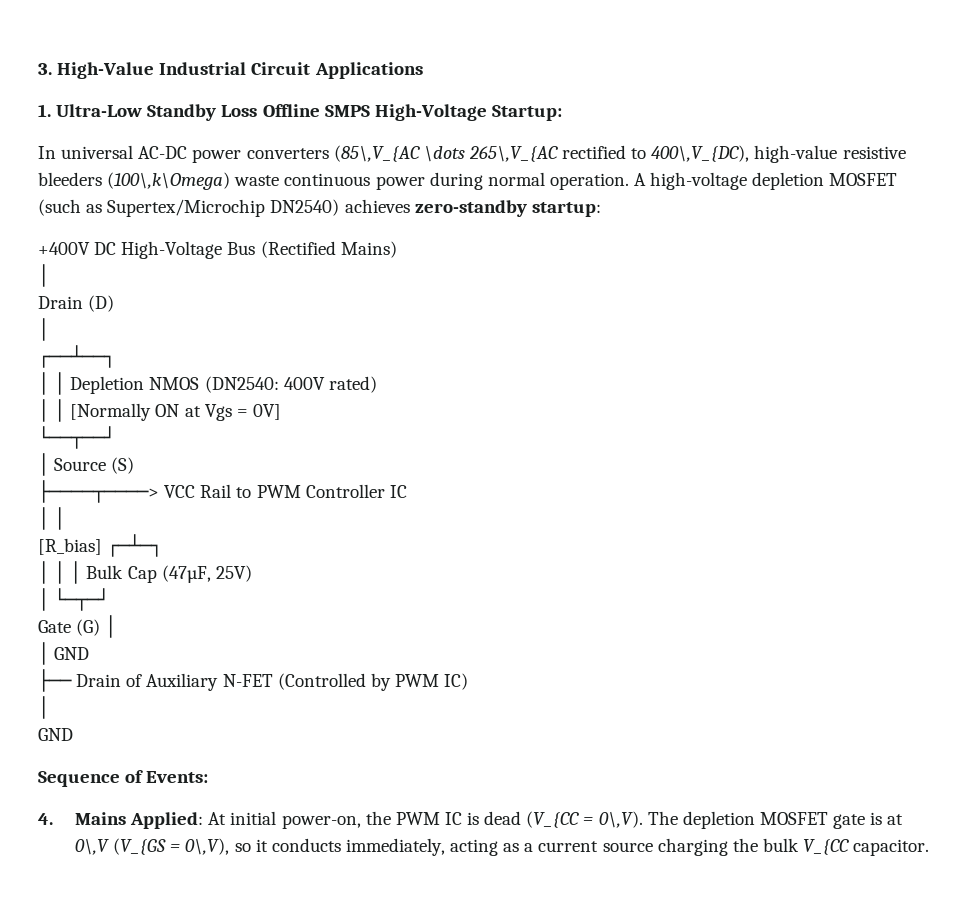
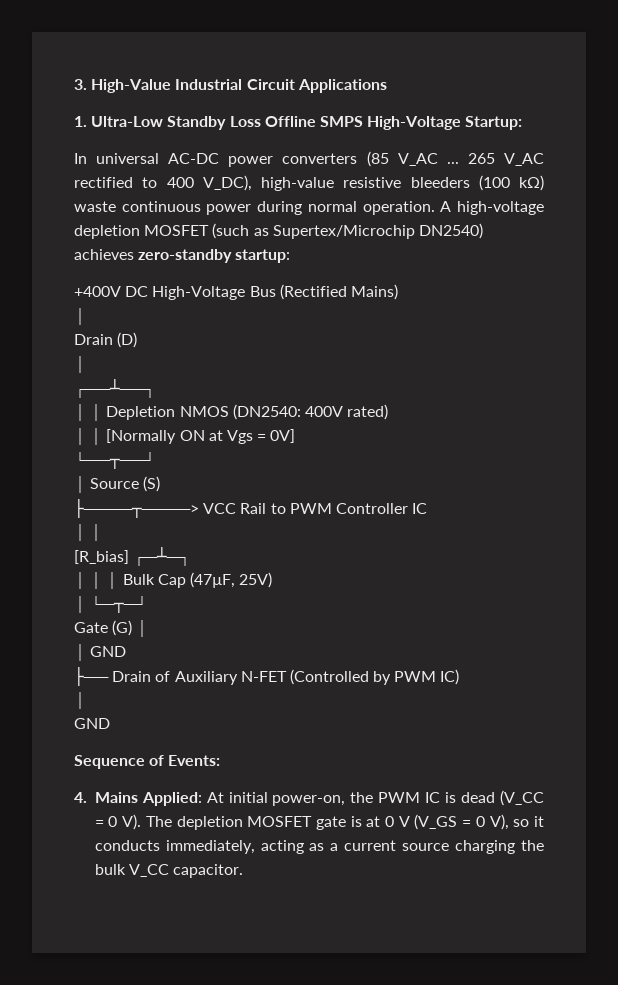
- In universal AC-DC power converters (85\,V_{AC \dots 265\,V_{AC rectified to 400\,V_{DC), high-value resistive bleeders (100\,k\Omega) waste continuous power during normal operation.
+ In universal AC-DC power converters (85 V_AC ... 265 V_AC rectified to 400 V_DC), high-value resistive bleeders (100 kΩ) waste continuous power during normal operation.
- 4. Mains Applied: At initial power-on, the PWM IC is dead (V_{CC = 0\,V). The depletion MOSFET gate is at 0\,V (V_{GS = 0\,V), so it conducts immediately, acting as a current source charging the bulk V_{CC capacitor.
+ 4. Mains Applied: At initial power-on, the PWM IC is dead (V_CC = 0 V). The depletion MOSFET gate is at 0 V (V_GS = 0 V), so it conducts immediately, acting as a current source charging the bulk V_CC capacitor.

